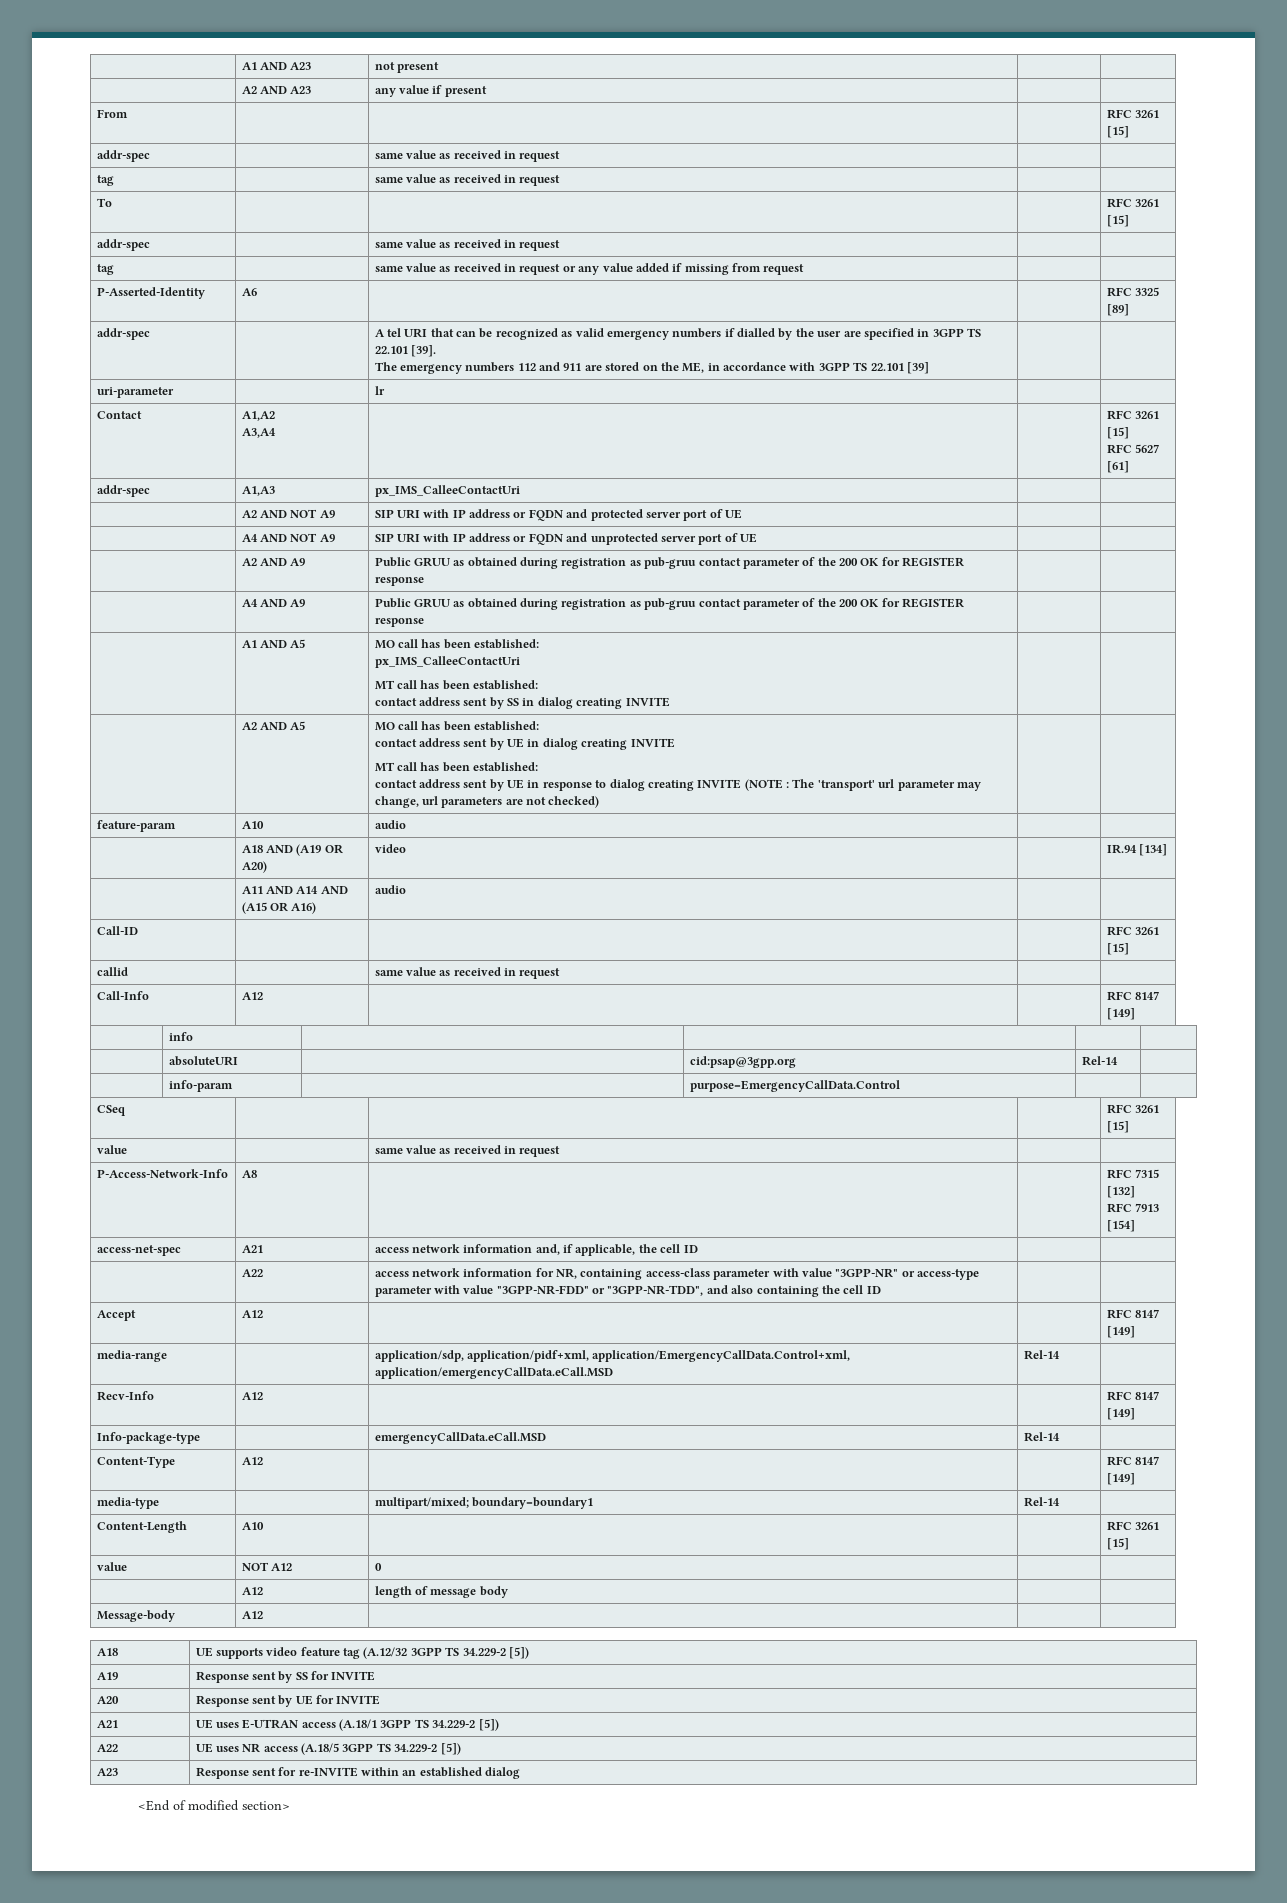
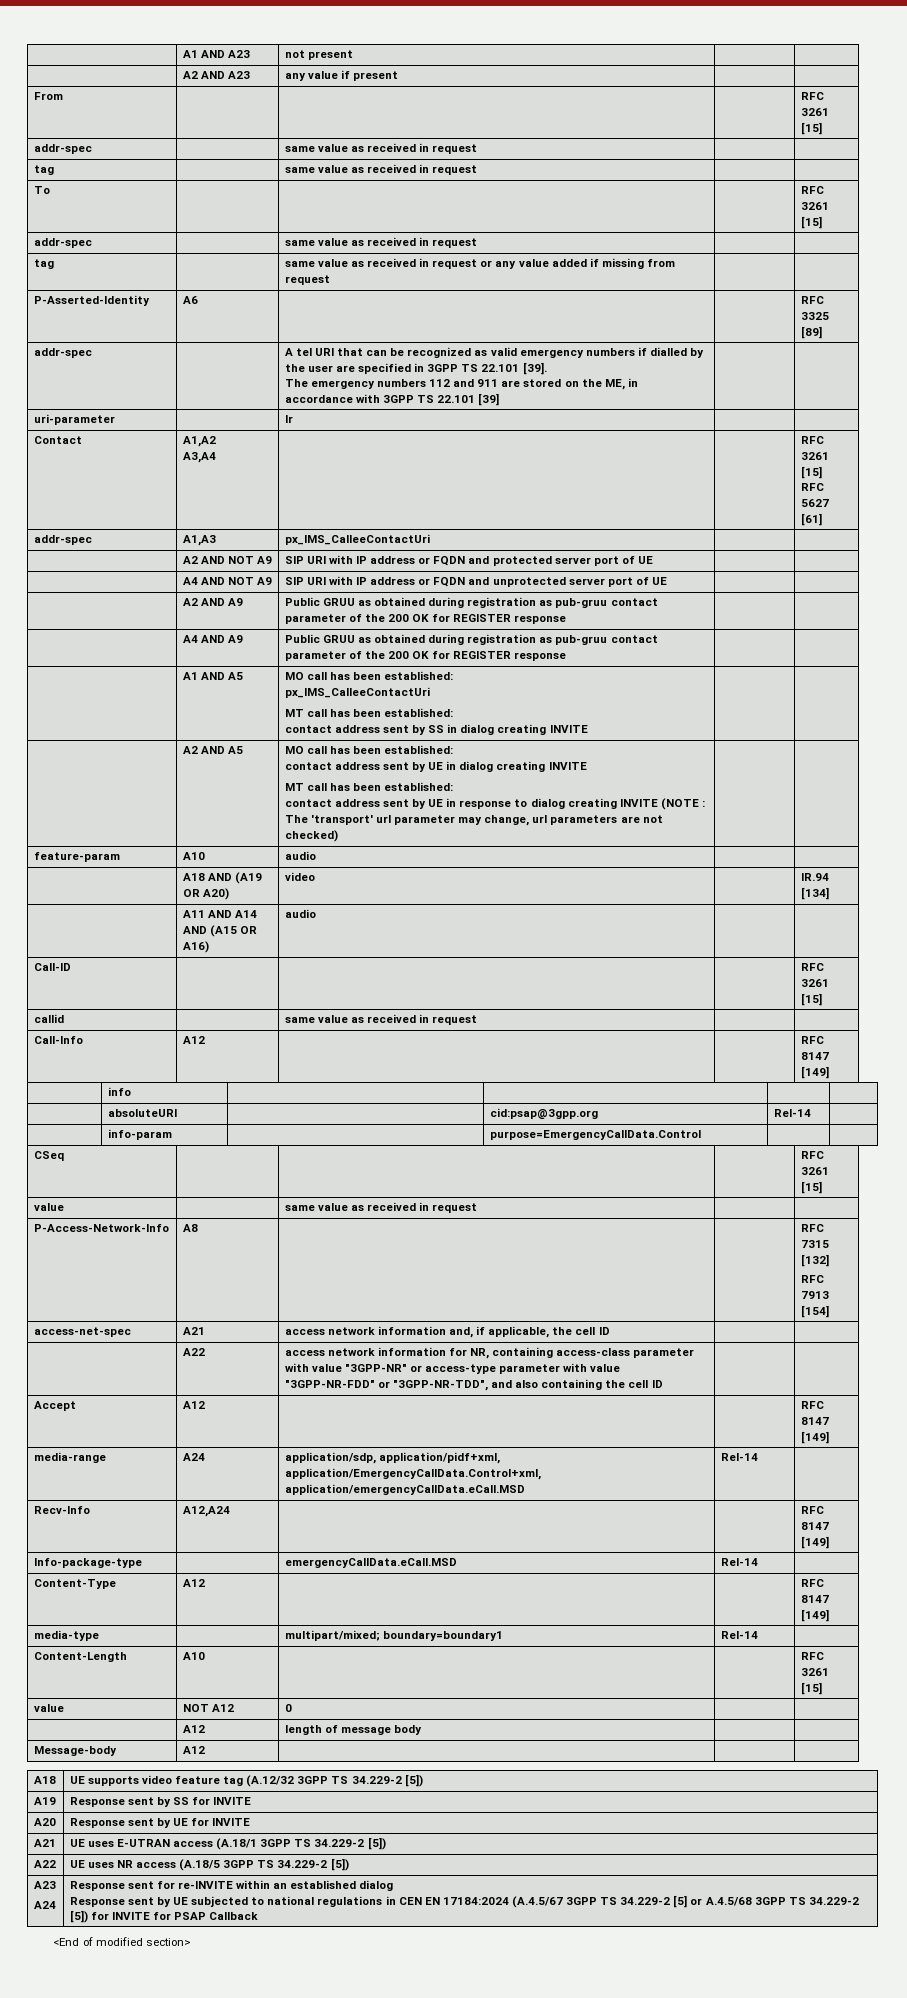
- media-range | | application/sdp, application/pidf+xml, application/EmergencyCallData.Control+xml, application/emergencyCallData.eCall.MSD | Rel-14 |
+ media-range | A24 | application/sdp, application/pidf+xml, application/EmergencyCallData.Control+xml, application/emergencyCallData.eCall.MSD | Rel-14 |
- Recv-Info | A12 | | | RFC 8147 [149]
+ Recv-Info | A12,A24 | | | RFC 8147 [149]
  A22 | UE uses NR access (A.18/5 3GPP TS 34.229-2 [5])
- A23 | Response sent for re-INVITE within an established dialog
+ A23
+ A24 | Response sent for re-INVITE within an established dialog
+ Response sent by UE subjected to national regulations in CEN EN 17184:2024 (A.4.5/67 3GPP TS 34.229-2 [5] or A.4.5/68 3GPP TS 34.229-2 [5]) for INVITE for PSAP Callback

